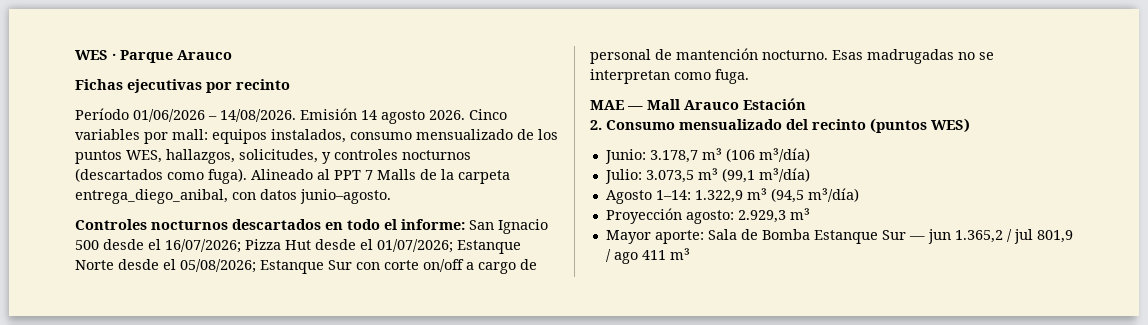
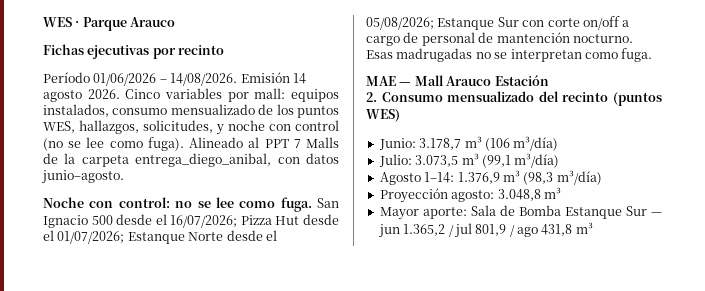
- Cinco variables por mall: equipos instalados, consumo mensualizado de los puntos WES, hallazgos, solicitudes, y controles nocturnos (descartados como fuga).
+ Cinco variables por mall: equipos instalados, consumo mensualizado de los puntos WES, hallazgos, solicitudes, y noche con control (no se lee como fuga).
- Controles nocturnos descartados en todo el informe: San Ignacio 500 desde el 16/07/2026; Pizza Hut desde el 01/07/2026; Estanque Norte desde el 05/08/2026; Estanque Sur con corte on/off a cargo de personal de mantención nocturno.
+ Noche con control: no se lee como fuga. San Ignacio 500 desde el 16/07/2026; Pizza Hut desde el 01/07/2026; Estanque Norte desde el 05/08/2026; Estanque Sur con corte on/off a cargo de personal de mantención nocturno.
- Agosto 1–14: 1.322,9 m³ (94,5 m³/día)
+ Agosto 1–14: 1.376,9 m³ (98,3 m³/día)
- Proyección agosto: 2.929,3 m³
+ Proyección agosto: 3.048,8 m³
- Mayor aporte: Sala de Bomba Estanque Sur — jun 1.365,2 / jul 801,9 / ago 411 m³
+ Mayor aporte: Sala de Bomba Estanque Sur — jun 1.365,2 / jul 801,9 / ago 431,8 m³

